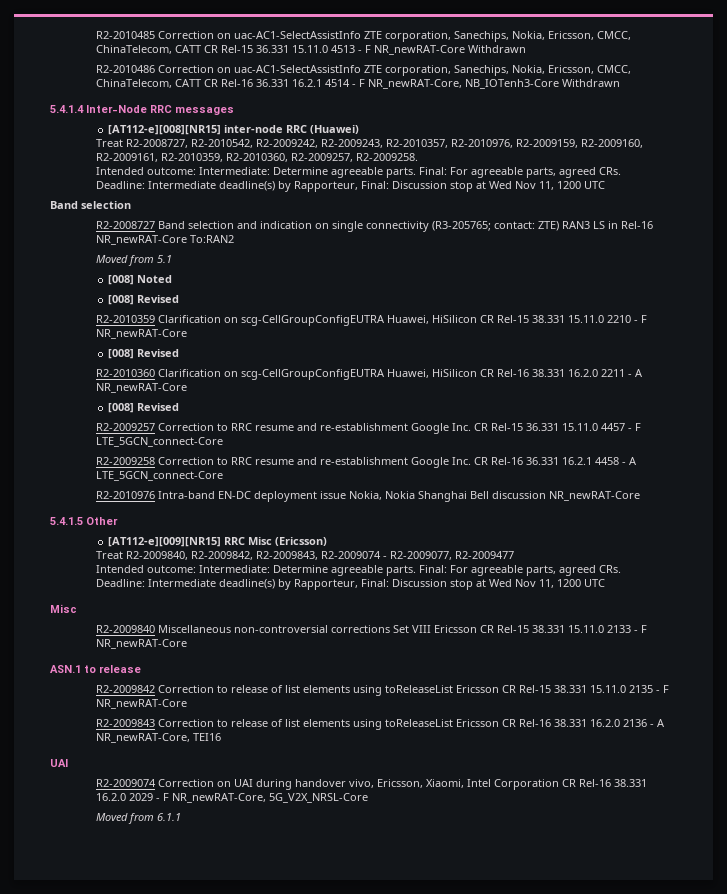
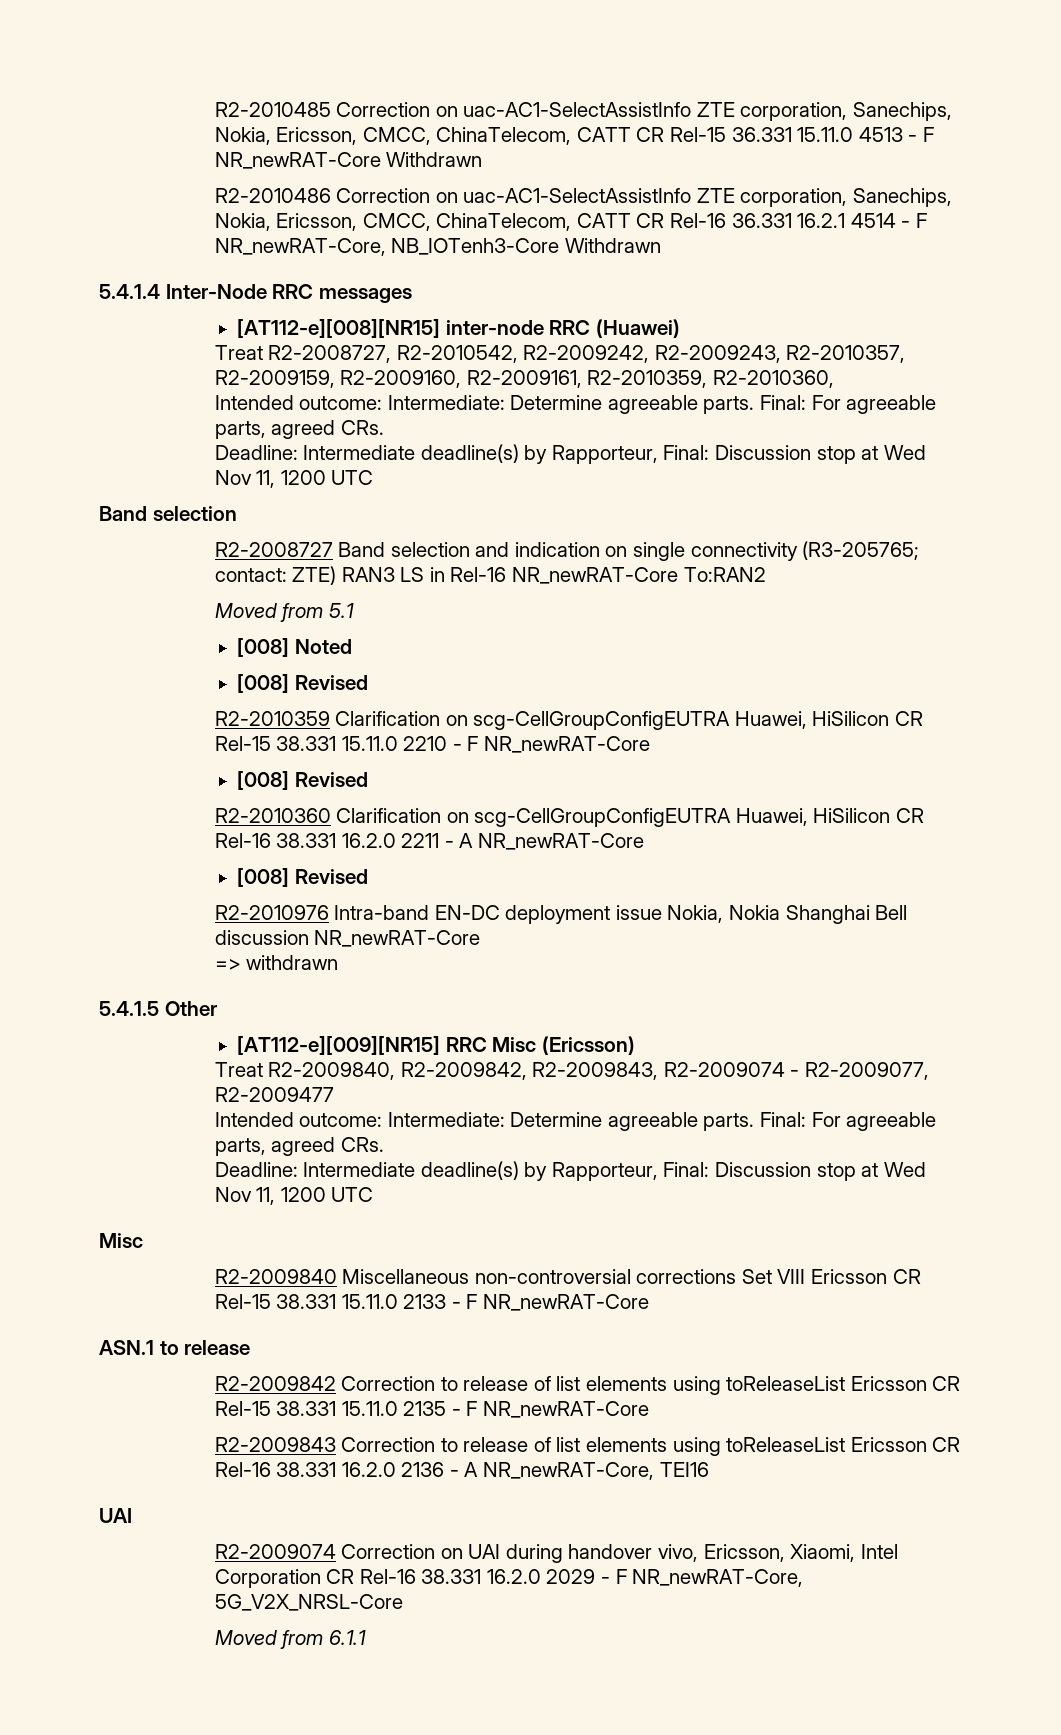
- Treat R2-2008727, R2-2010542, R2-2009242, R2-2009243, R2-2010357, R2-2010976, R2-2009159, R2-2009160, R2-2009161, R2-2010359, R2-2010360, R2-2009257, R2-2009258.
+ Treat R2-2008727, R2-2010542, R2-2009242, R2-2009243, R2-2010357, R2-2009159, R2-2009160, R2-2009161, R2-2010359, R2-2010360,
- R2-2009257 Correction to RRC resume and re-establishment Google Inc. CR Rel-15 36.331 15.11.0 4457 - F LTE_5GCN_connect-Core
- R2-2009258 Correction to RRC resume and re-establishment Google Inc. CR Rel-16 36.331 16.2.1 4458 - A LTE_5GCN_connect-Core
+ => withdrawn

